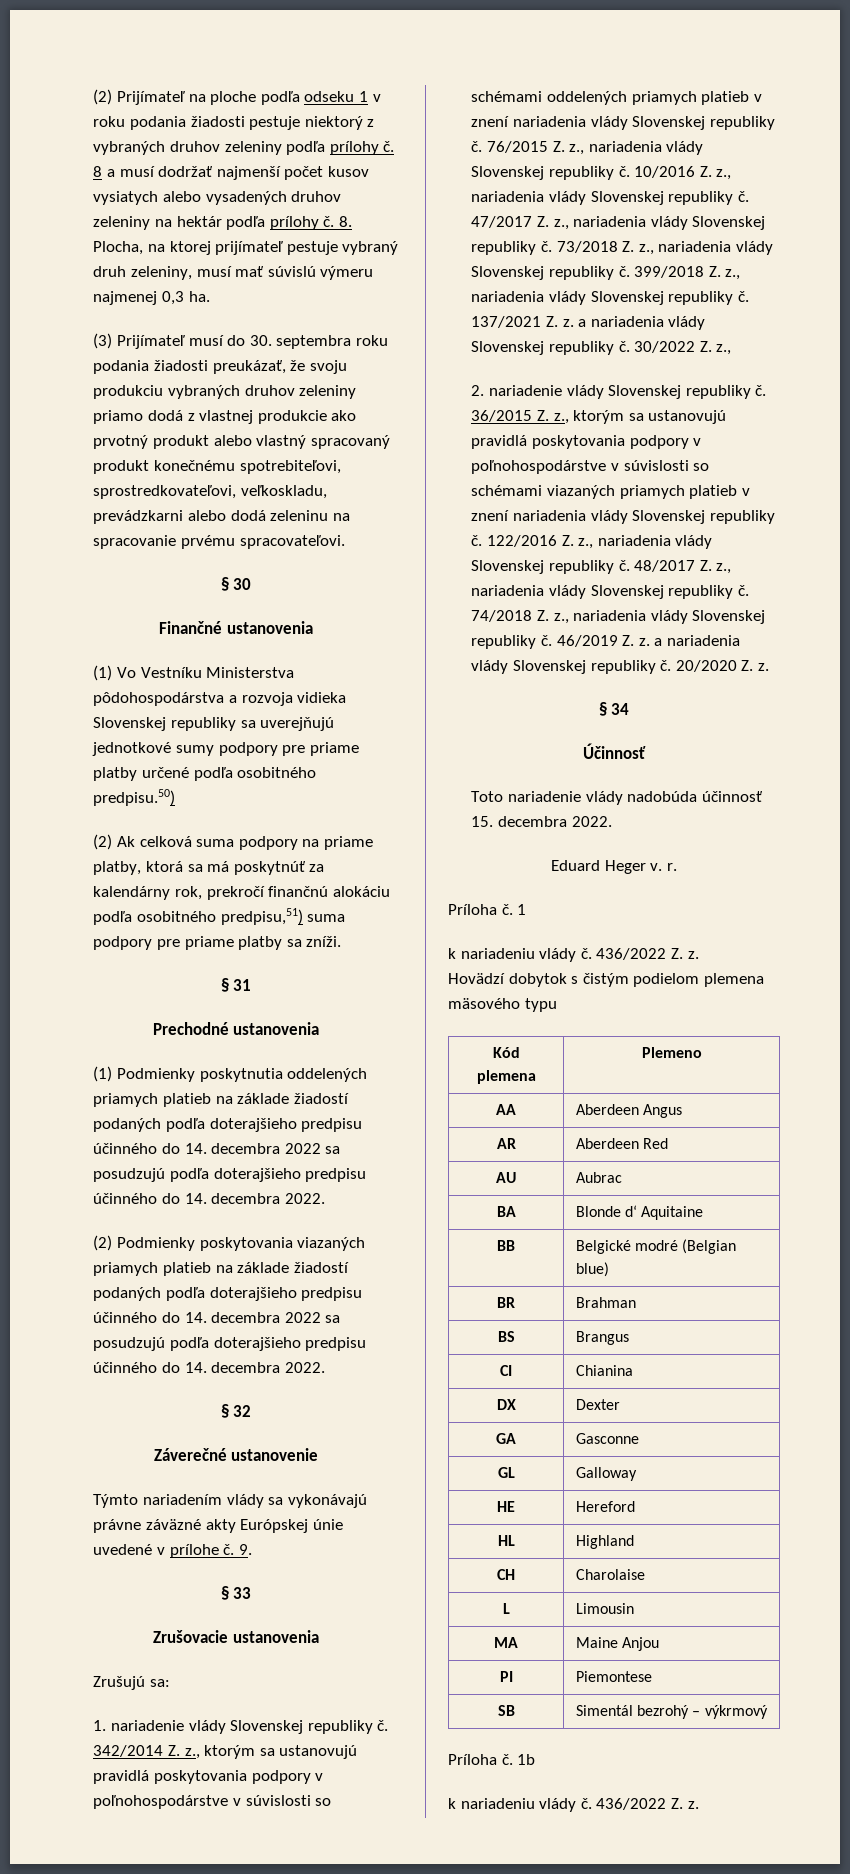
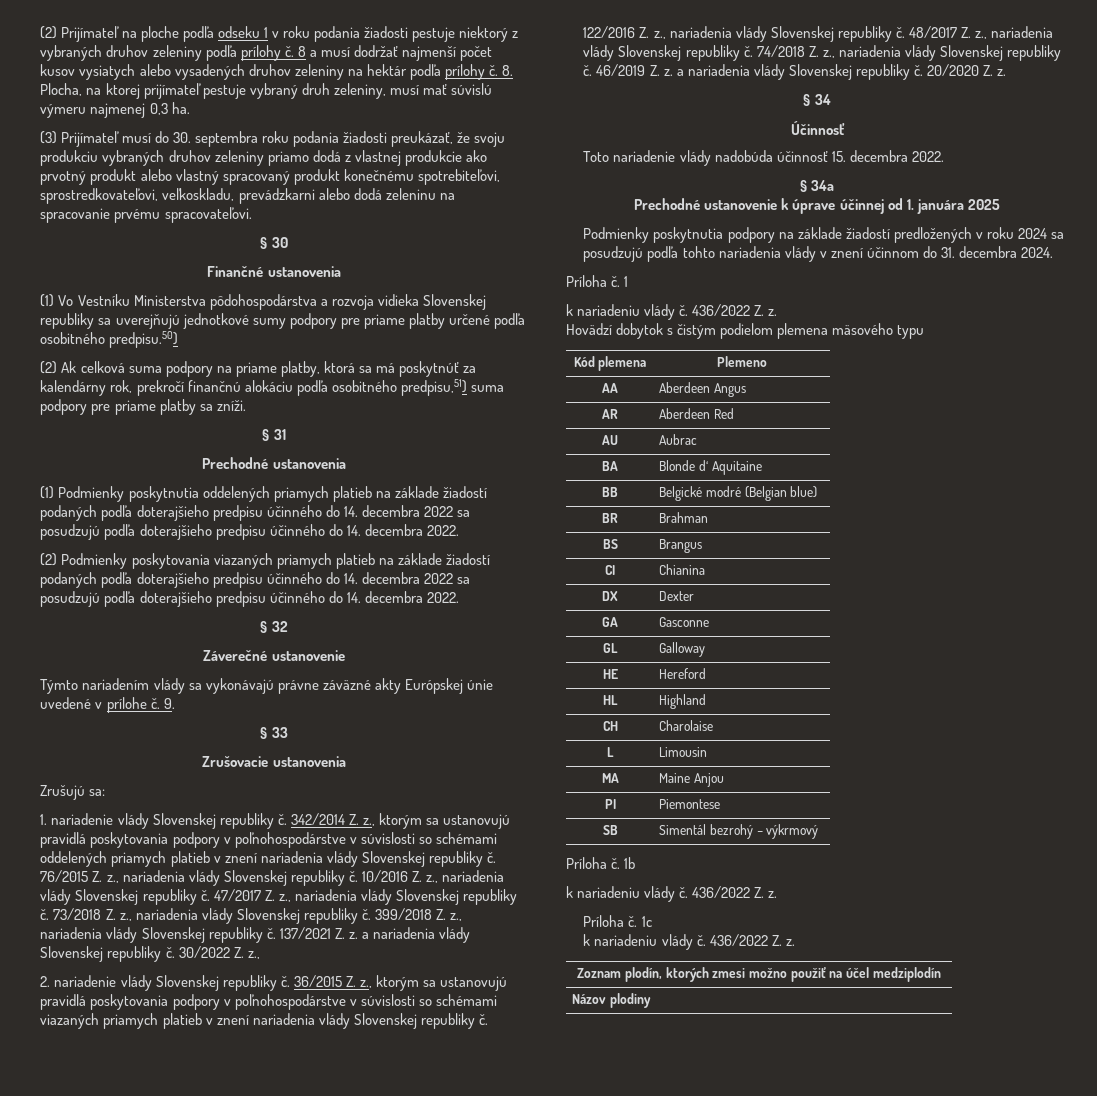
- Eduard Heger v. r.
+ § 34a
+ Prechodné ustanovenie k úprave účinnej od 1. januára 2025
+ Podmienky poskytnutia podpory na základe žiadostí predložených v roku 2024 sa posudzujú podľa tohto nariadenia vlády v znení účinnom do 31. decembra 2024.
+ Príloha č. 1c
+ k nariadeniu vlády č. 436/2022 Z. z.
+ Zoznam plodín, ktorých zmesi možno použiť na účel medziplodín
+ Názov plodiny

